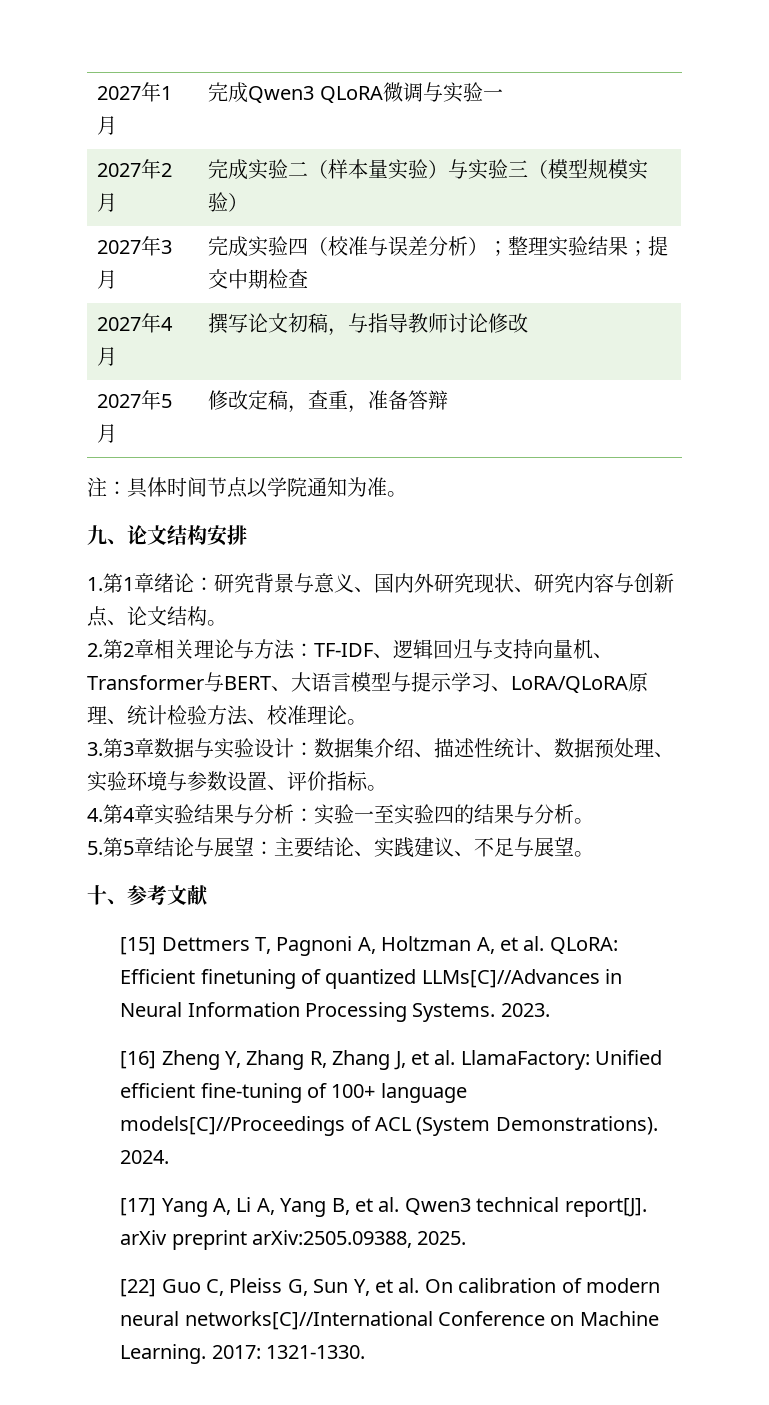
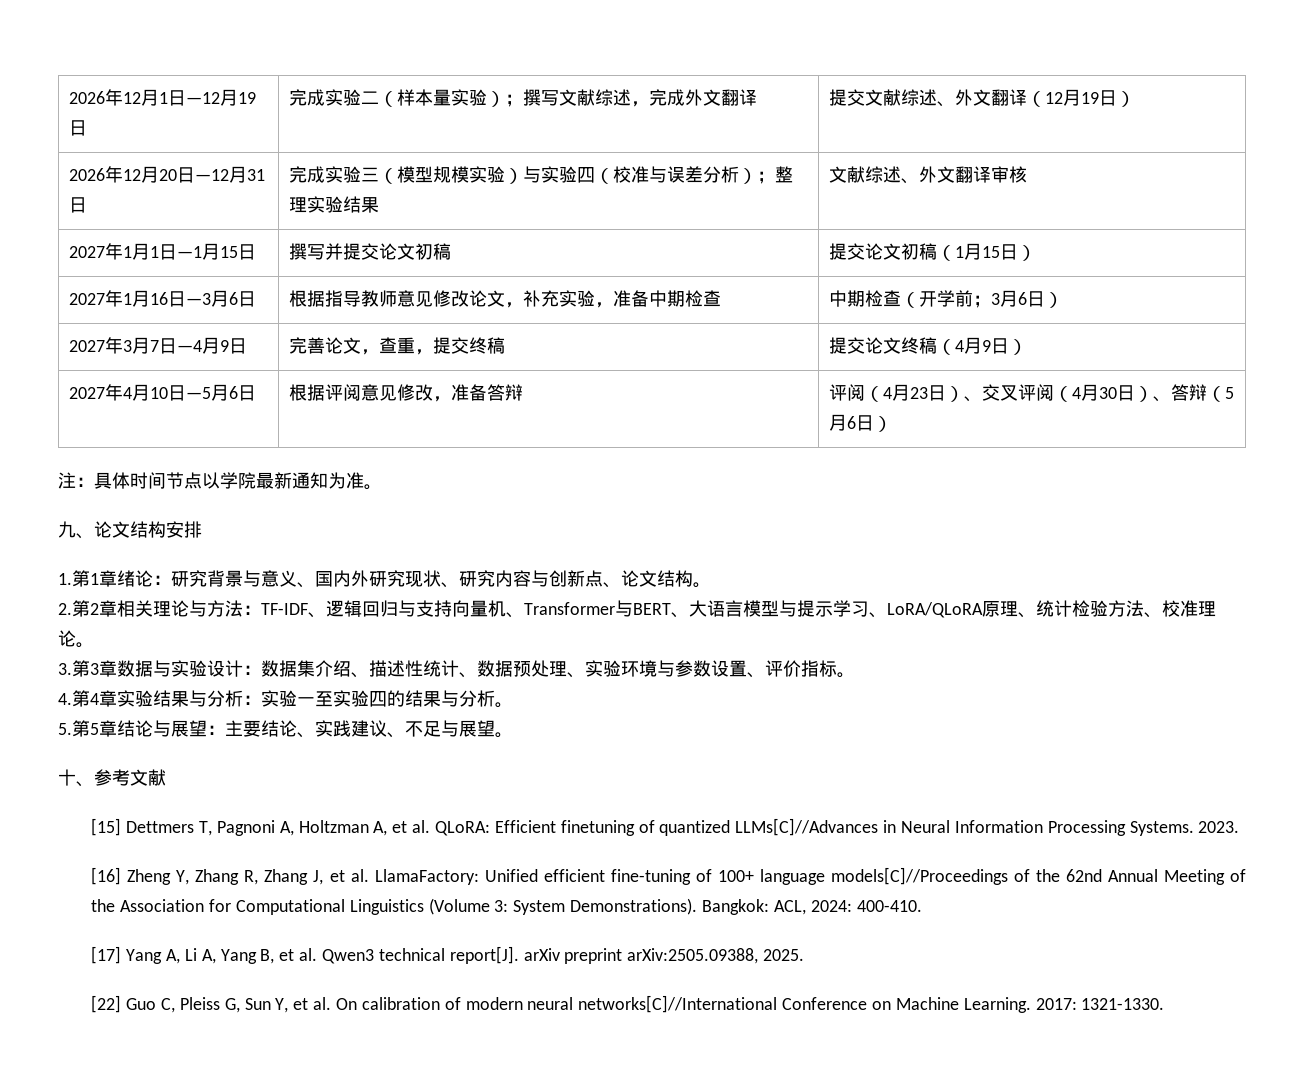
- 2027年1月 | 完成Qwen3 QLoRA微调与实验一
- 2027年2月 | 完成实验二（样本量实验）与实验三（模型规模实验）
- 2027年3月 | 完成实验四（校准与误差分析）；整理实验结果；提交中期检查
- 2027年4月 | 撰写论文初稿，与指导教师讨论修改
- 2027年5月 | 修改定稿，查重，准备答辩
+ 2026年12月1日—12月19日 | 完成实验二（样本量实验）；撰写文献综述，完成外文翻译 | 提交文献综述、外文翻译（12月19日）
+ 2026年12月20日—12月31日 | 完成实验三（模型规模实验）与实验四（校准与误差分析）；整理实验结果 | 文献综述、外文翻译审核
+ 2027年1月1日—1月15日 | 撰写并提交论文初稿 | 提交论文初稿（1月15日）
+ 2027年1月16日—3月6日 | 根据指导教师意见修改论文，补充实验，准备中期检查 | 中期检查（开学前；3月6日）
+ 2027年3月7日—4月9日 | 完善论文，查重，提交终稿 | 提交论文终稿（4月9日）
+ 2027年4月10日—5月6日 | 根据评阅意见修改，准备答辩 | 评阅（4月23日）、交叉评阅（4月30日）、答辩（5月6日）
- 注：具体时间节点以学院通知为准。
+ 注：具体时间节点以学院最新通知为准。
- [16] Zheng Y, Zhang R, Zhang J, et al. LlamaFactory: Unified efficient fine-tuning of 100+ language models[C]//Proceedings of ACL (System Demonstrations). 2024.
+ [16] Zheng Y, Zhang R, Zhang J, et al. LlamaFactory: Unified efficient fine-tuning of 100+ language models[C]//Proceedings of the 62nd Annual Meeting of the Association for Computational Linguistics (Volume 3: System Demonstrations). Bangkok: ACL, 2024: 400-410.

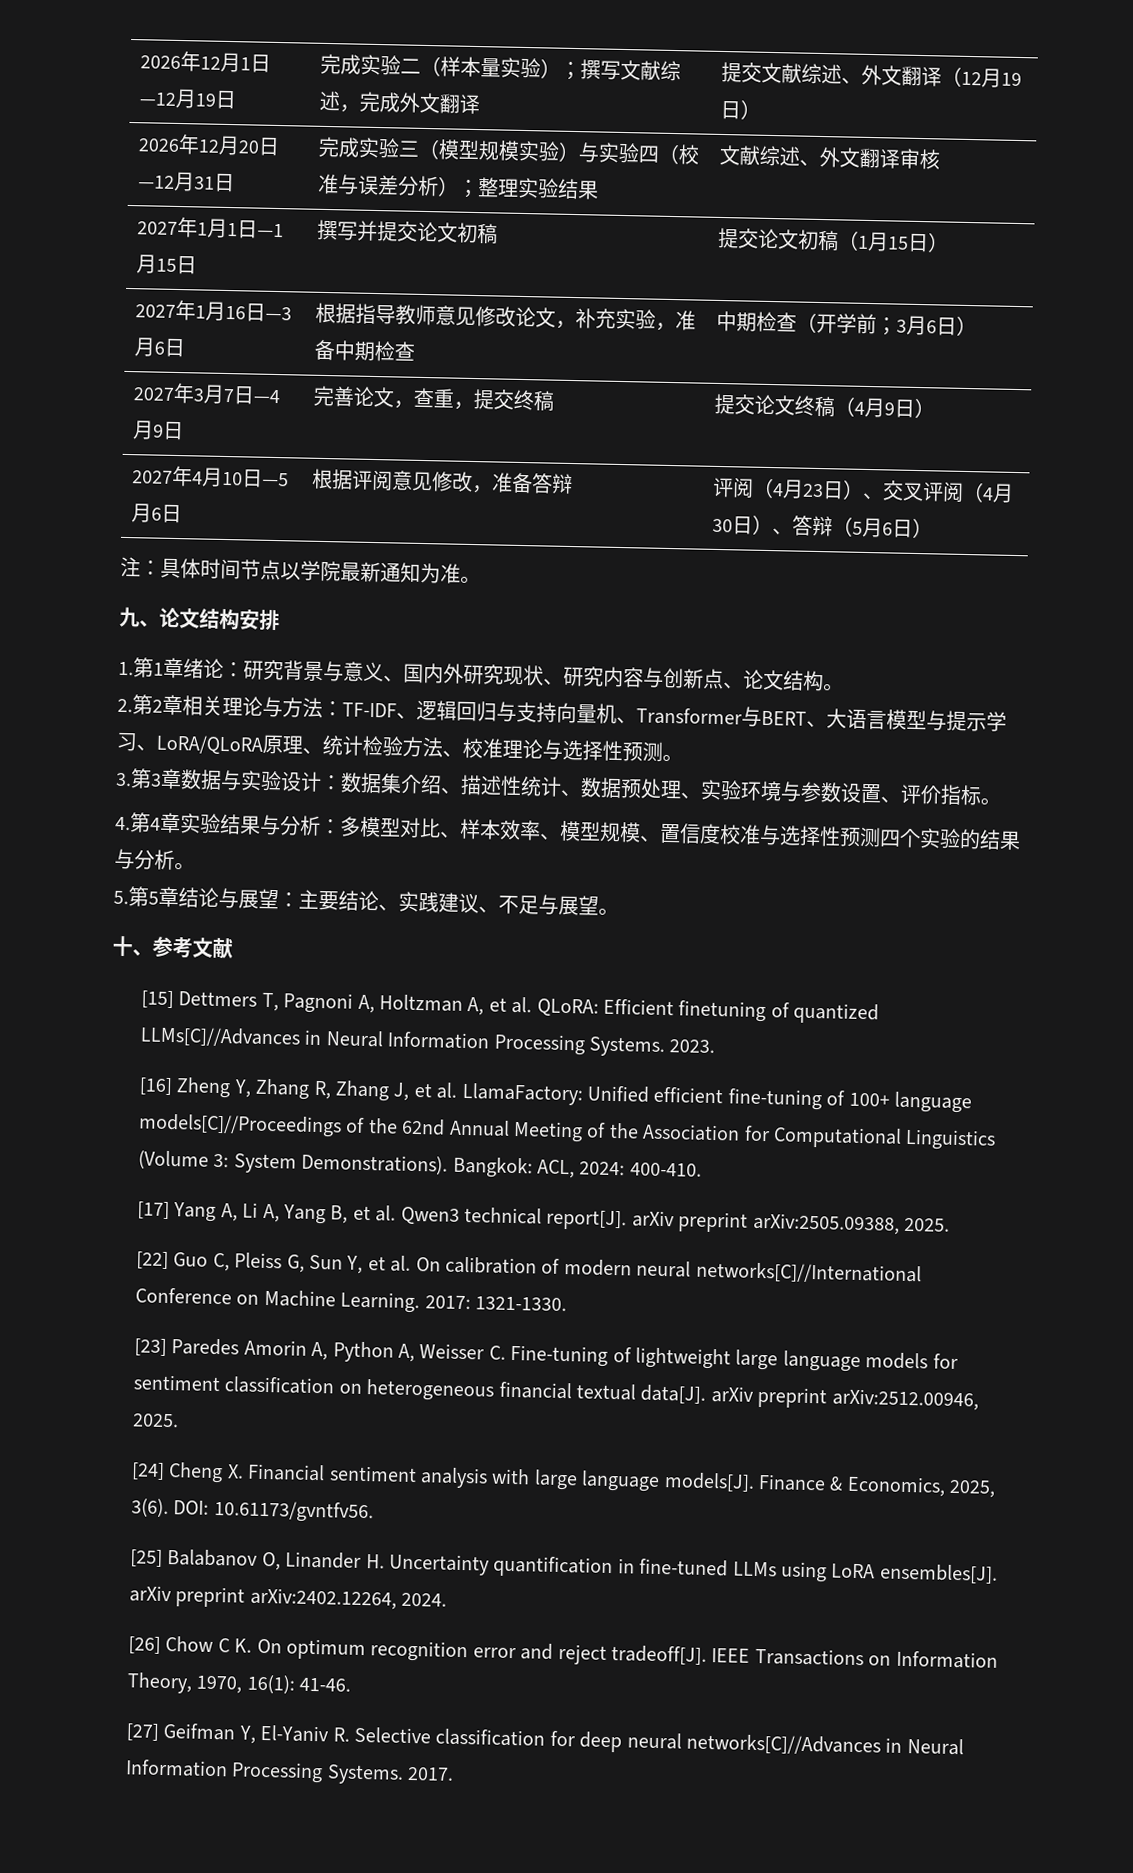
- 2.第2章相关理论与方法：TF-IDF、逻辑回归与支持向量机、Transformer与BERT、大语言模型与提示学习、LoRA/QLoRA原理、统计检验方法、校准理论。
+ 2.第2章相关理论与方法：TF-IDF、逻辑回归与支持向量机、Transformer与BERT、大语言模型与提示学习、LoRA/QLoRA原理、统计检验方法、校准理论与选择性预测。
- 4.第4章实验结果与分析：实验一至实验四的结果与分析。
+ 4.第4章实验结果与分析：多模型对比、样本效率、模型规模、置信度校准与选择性预测四个实验的结果与分析。
+ [23] Paredes Amorin A, Python A, Weisser C. Fine-tuning of lightweight large language models for sentiment classification on heterogeneous financial textual data[J]. arXiv preprint arXiv:2512.00946, 2025.
+ [24] Cheng X. Financial sentiment analysis with large language models[J]. Finance & Economics, 2025, 3(6). DOI: 10.61173/gvntfv56.
+ [25] Balabanov O, Linander H. Uncertainty quantification in fine-tuned LLMs using LoRA ensembles[J]. arXiv preprint arXiv:2402.12264, 2024.
+ [26] Chow C K. On optimum recognition error and reject tradeoff[J]. IEEE Transactions on Information Theory, 1970, 16(1): 41-46.
+ [27] Geifman Y, El-Yaniv R. Selective classification for deep neural networks[C]//Advances in Neural Information Processing Systems. 2017.

